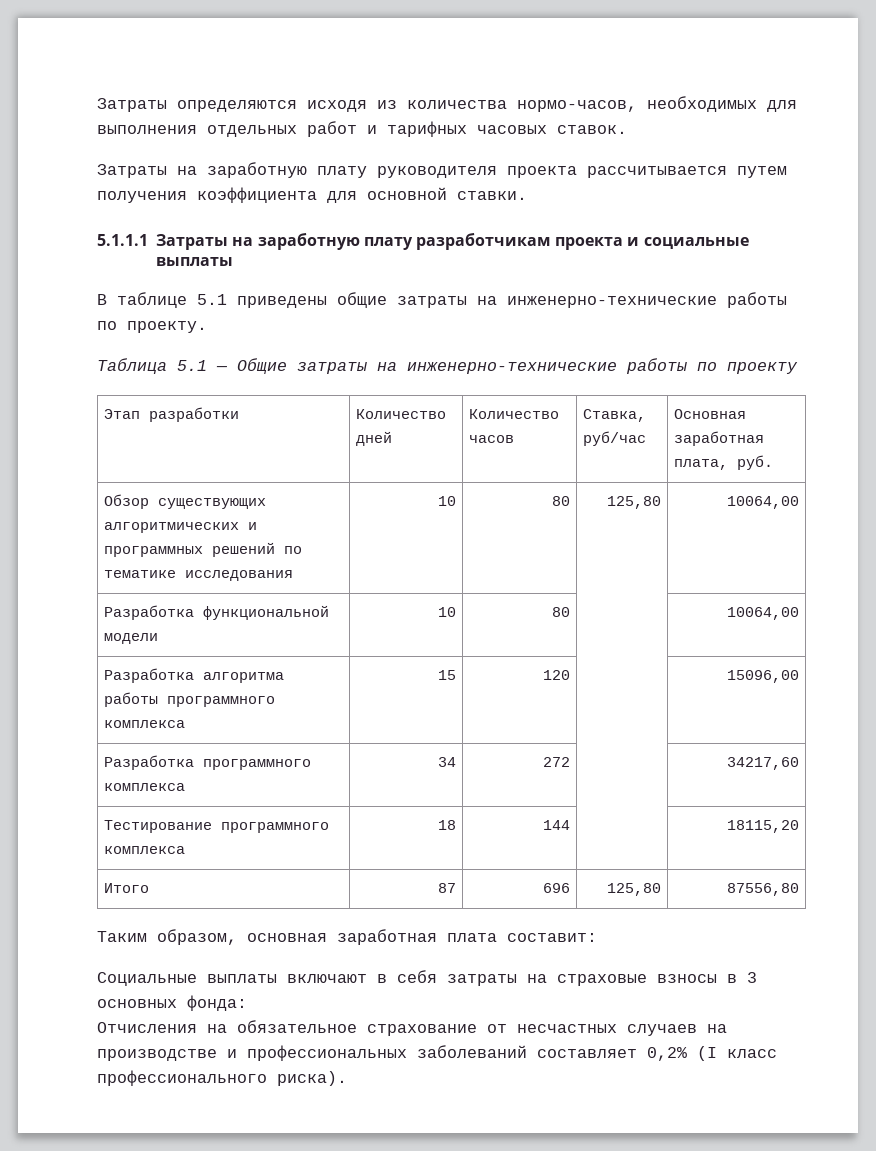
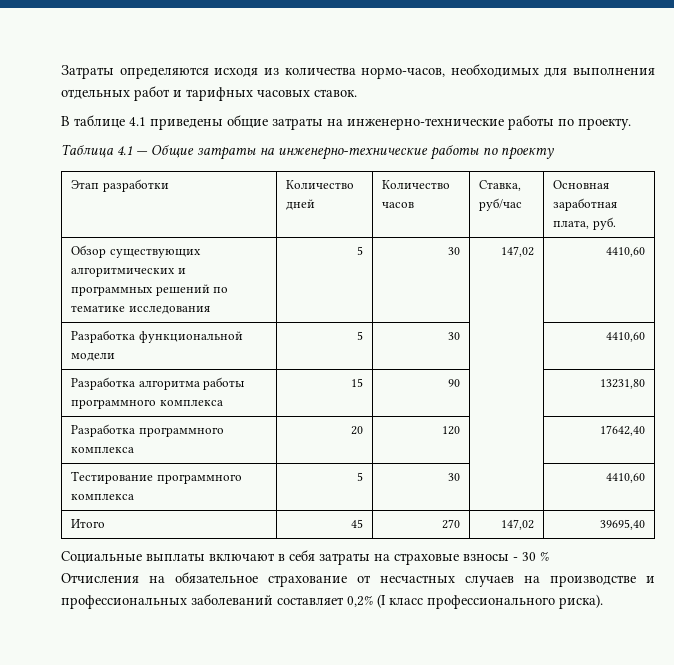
- Затраты на заработную плату руководителя проекта рассчитывается путем получения коэффициента для основной ставки.
- 5.1.1.1 Затраты на заработную плату разработчикам проекта и социальные выплаты
- В таблице 5.1 приведены общие затраты на инженерно-технические работы по проекту.
+ В таблице 4.1 приведены общие затраты на инженерно-технические работы по проекту.
- Таблица 5.1 — Общие затраты на инженерно-технические работы по проекту
+ Таблица 4.1 — Общие затраты на инженерно-технические работы по проекту
- Обзор существующих алгоритмических и программных решений по тематике исследования | 10 | 80 | 125,80 | 10064,00
+ Обзор существующих алгоритмических и программных решений по тематике исследования | 5 | 30 | 147,02 | 4410,60
- Разработка функциональной модели | 10 | 80 | | 10064,00
+ Разработка функциональной модели | 5 | 30 | | 4410,60
- Разработка алгоритма работы программного комплекса | 15 | 120 | | 15096,00
+ Разработка алгоритма работы программного комплекса | 15 | 90 | | 13231,80
- Разработка программного комплекса | 34 | 272 | | 34217,60
+ Разработка программного комплекса | 20 | 120 | | 17642,40
- Тестирование программного комплекса | 18 | 144 | | 18115,20
- Итого | 87 | 696 | 125,80 | 87556,80
- Таким образом, основная заработная плата составит:
+ Тестирование программного комплекса | 5 | 30 | | 4410,60
+ Итого | 45 | 270 | 147,02 | 39695,40
- Социальные выплаты включают в себя затраты на страховые взносы в 3 основных фонда:
+ Социальные выплаты включают в себя затраты на страховые взносы - 30 %

